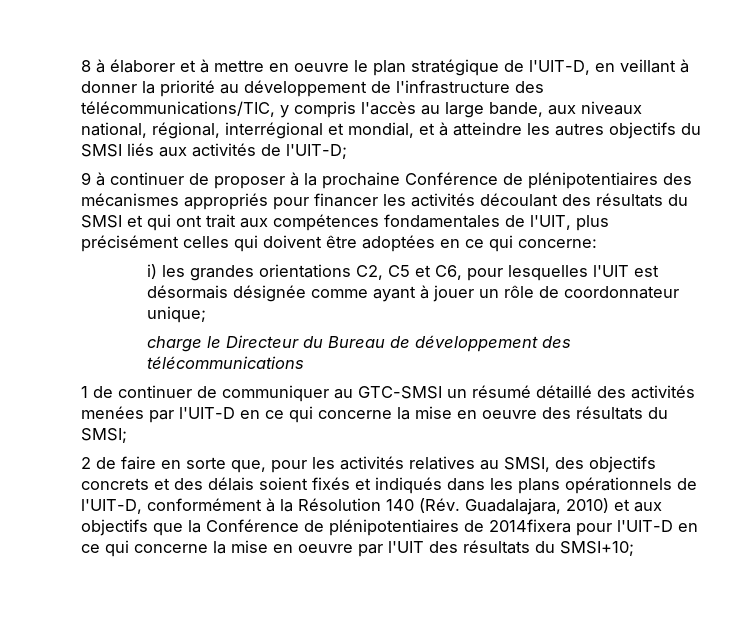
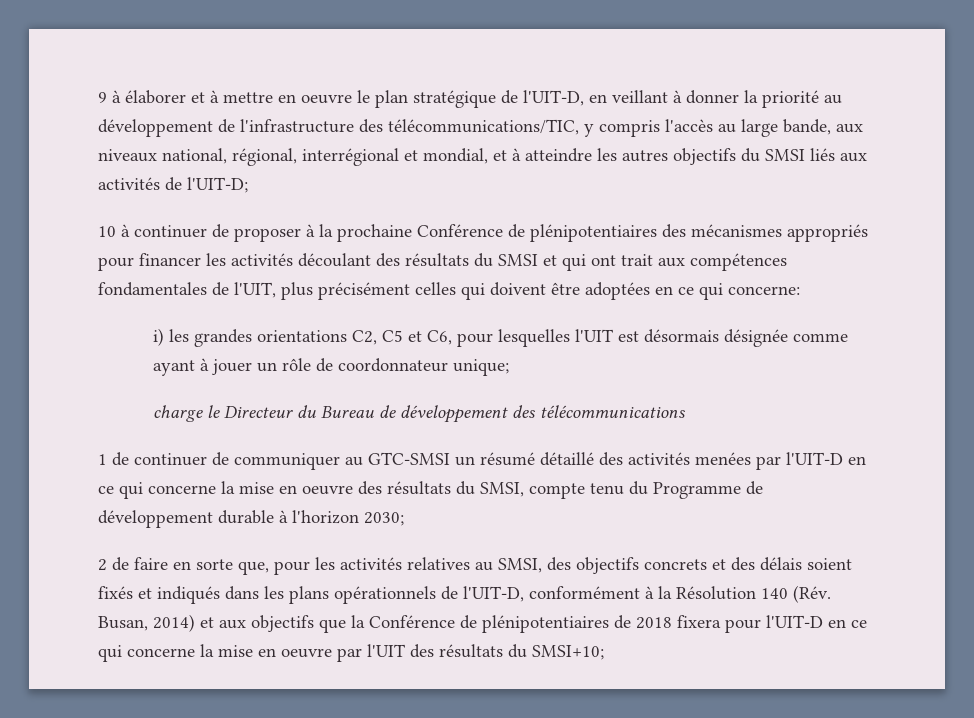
- 8 à élaborer et à mettre en oeuvre le plan stratégique de l'UIT-D, en veillant à donner la priorité au développement de l'infrastructure des télécommunications/TIC, y compris l'accès au large bande, aux niveaux national, régional, interrégional et mondial, et à atteindre les autres objectifs du SMSI liés aux activités de l'UIT-D;
+ 9 à élaborer et à mettre en oeuvre le plan stratégique de l'UIT-D, en veillant à donner la priorité au développement de l'infrastructure des télécommunications/TIC, y compris l'accès au large bande, aux niveaux national, régional, interrégional et mondial, et à atteindre les autres objectifs du SMSI liés aux activités de l'UIT-D;
- 9 à continuer de proposer à la prochaine Conférence de plénipotentiaires des mécanismes appropriés pour financer les activités découlant des résultats du SMSI et qui ont trait aux compétences fondamentales de l'UIT, plus précisément celles qui doivent être adoptées en ce qui concerne:
+ 10 à continuer de proposer à la prochaine Conférence de plénipotentiaires des mécanismes appropriés pour financer les activités découlant des résultats du SMSI et qui ont trait aux compétences fondamentales de l'UIT, plus précisément celles qui doivent être adoptées en ce qui concerne:
- 1 de continuer de communiquer au GTC-SMSI un résumé détaillé des activités menées par l'UIT-D en ce qui concerne la mise en oeuvre des résultats du SMSI;
+ 1 de continuer de communiquer au GTC-SMSI un résumé détaillé des activités menées par l'UIT-D en ce qui concerne la mise en oeuvre des résultats du SMSI, compte tenu du Programme de développement durable à l'horizon 2030;
- 2 de faire en sorte que, pour les activités relatives au SMSI, des objectifs concrets et des délais soient fixés et indiqués dans les plans opérationnels de l'UIT-D, conformément à la Résolution 140 (Rév. Guadalajara, 2010) et aux objectifs que la Conférence de plénipotentiaires de 2014fixera pour l'UIT-D en ce qui concerne la mise en oeuvre par l'UIT des résultats du SMSI+10;
+ 2 de faire en sorte que, pour les activités relatives au SMSI, des objectifs concrets et des délais soient fixés et indiqués dans les plans opérationnels de l'UIT-D, conformément à la Résolution 140 (Rév. Busan, 2014) et aux objectifs que la Conférence de plénipotentiaires de 2018 fixera pour l'UIT-D en ce qui concerne la mise en oeuvre par l'UIT des résultats du SMSI+10;

